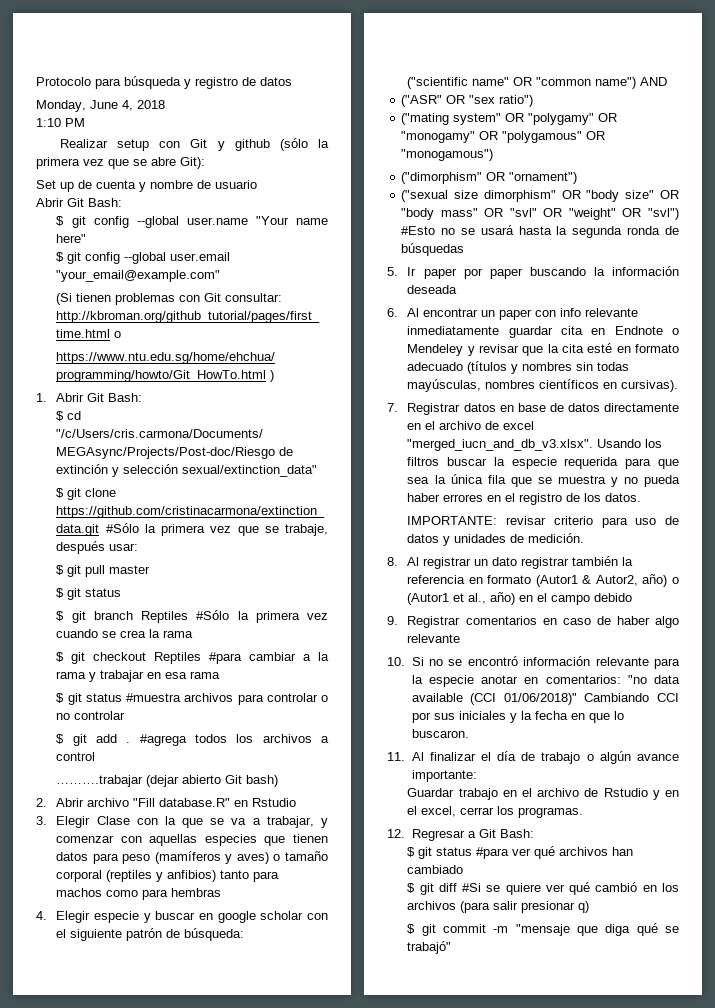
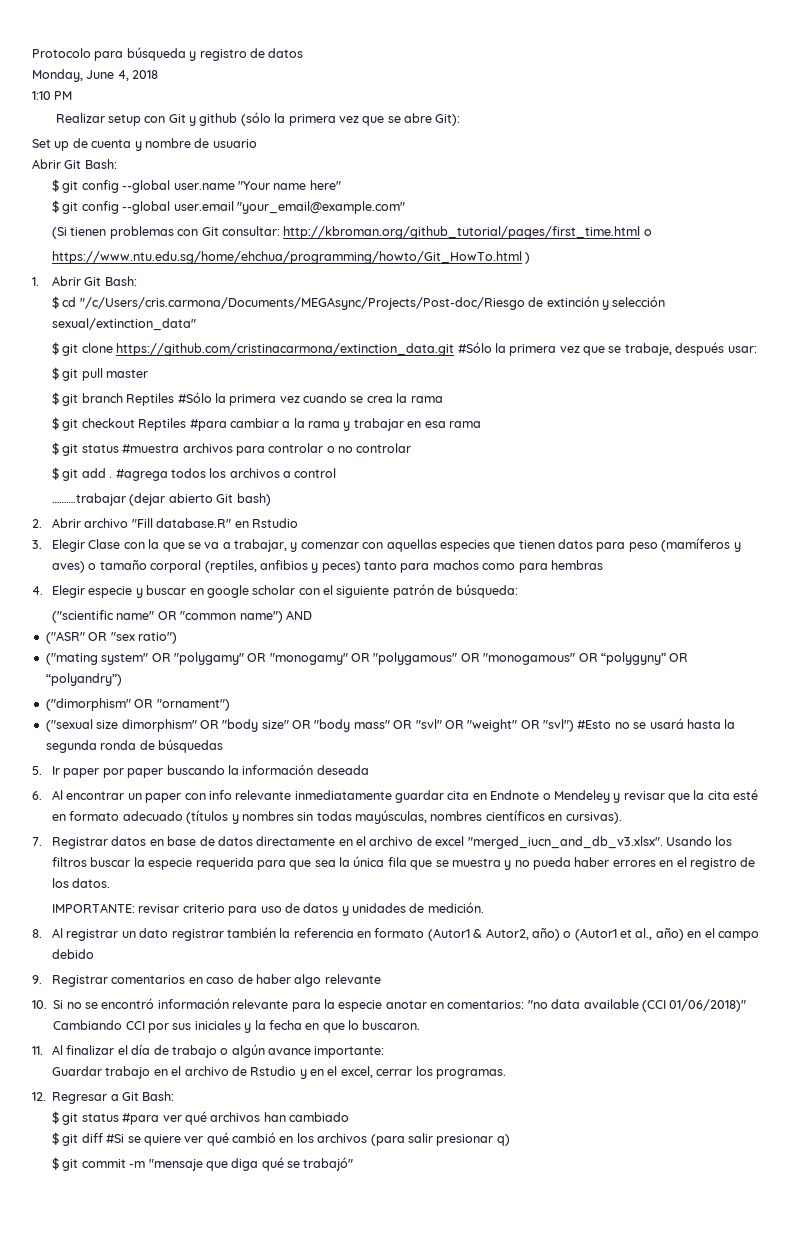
  $ git pull master
- $ git status
- 3. Elegir Clase con la que se va a trabajar, y comenzar con aquellas especies que tienen datos para peso (mamíferos y aves) o tamaño corporal (reptiles y anfibios) tanto para machos como para hembras
+ 3. Elegir Clase con la que se va a trabajar, y comenzar con aquellas especies que tienen datos para peso (mamíferos y aves) o tamaño corporal (reptiles, anfibios y peces) tanto para machos como para hembras
- ("mating system" OR "polygamy" OR "monogamy" OR "polygamous" OR "monogamous")
+ ("mating system" OR "polygamy" OR "monogamy" OR "polygamous" OR "monogamous" OR “polygyny” OR “polyandry”)

